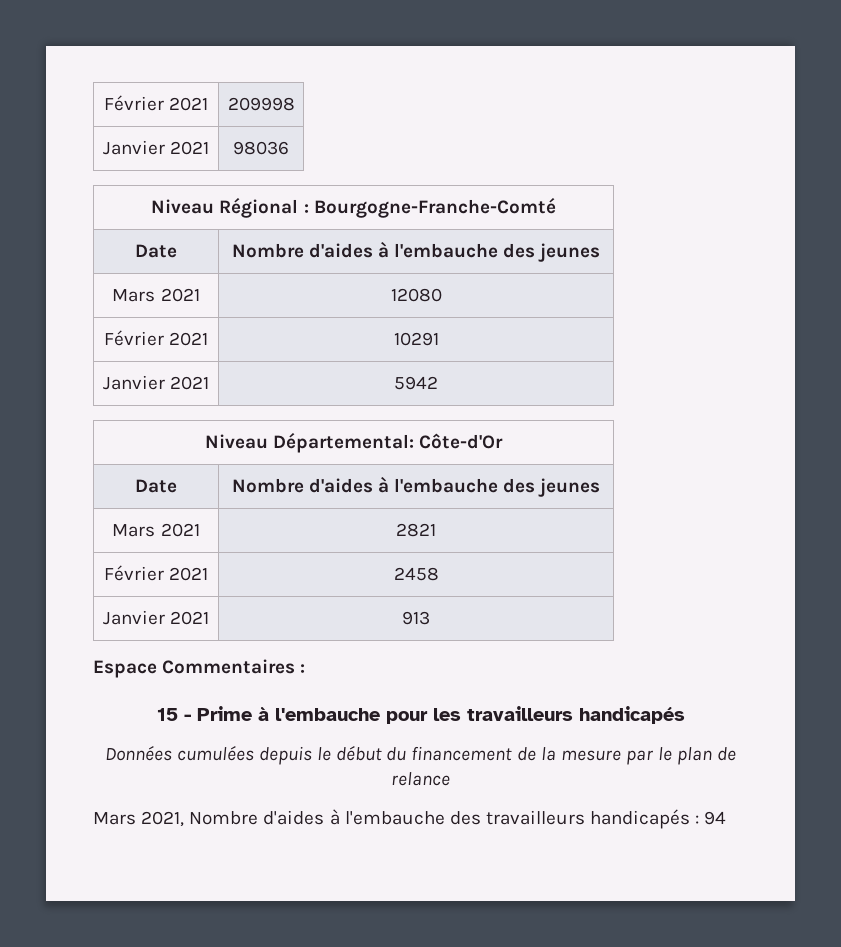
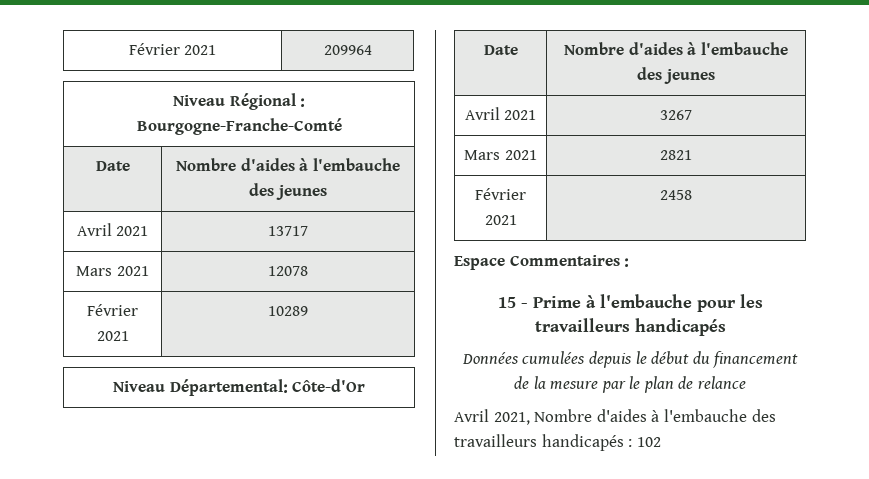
- Février 2021 | 209998
- Janvier 2021 | 98036
+ Février 2021 | 209964
- Mars 2021 | 12080
- Février 2021 | 10291
- Janvier 2021 | 5942
+ Avril 2021 | 13717
+ Mars 2021 | 12078
+ Février 2021 | 10289
+ Avril 2021 | 3267
- Janvier 2021 | 913
- Mars 2021, Nombre d'aides à l'embauche des travailleurs handicapés : 94
+ Avril 2021, Nombre d'aides à l'embauche des travailleurs handicapés : 102

